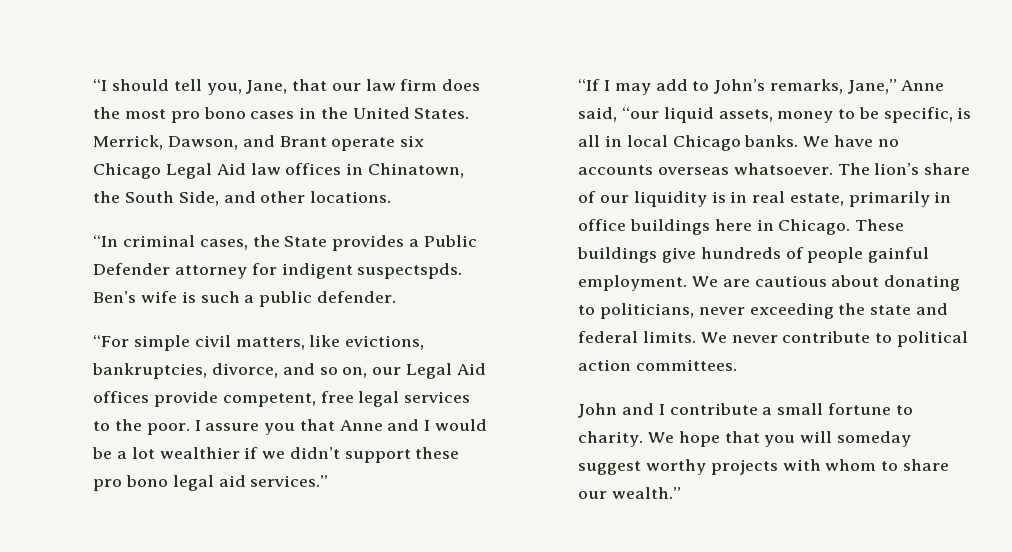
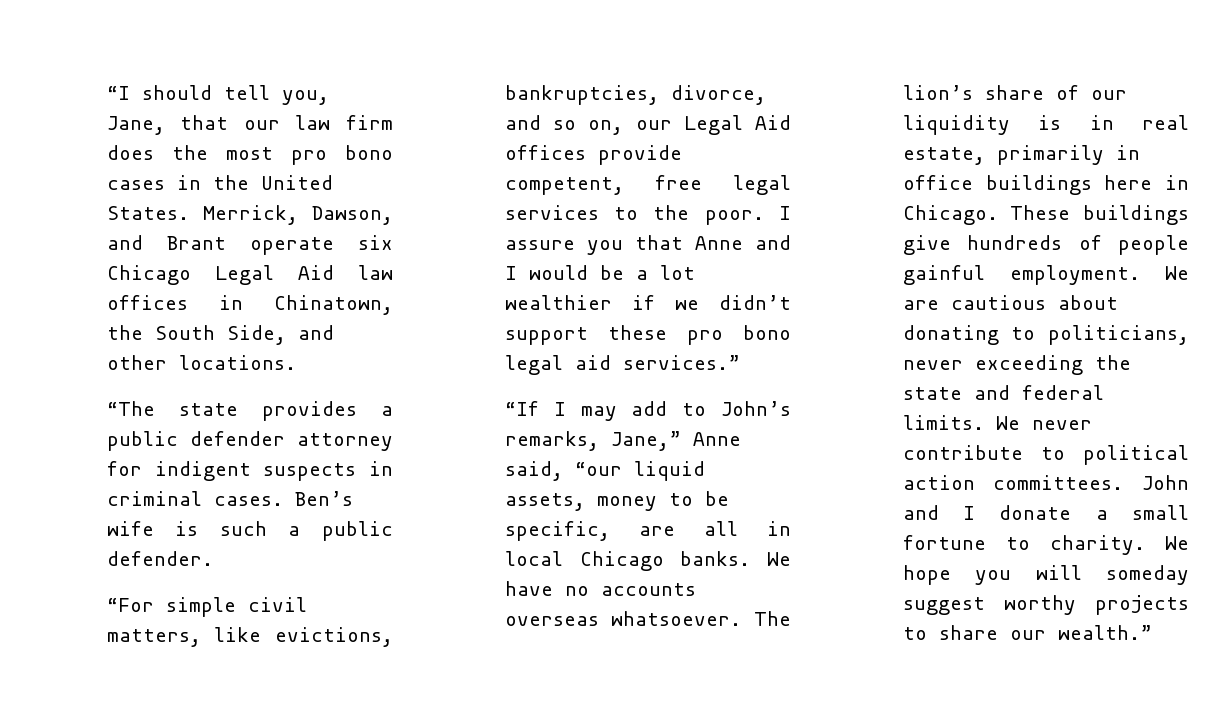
- “In criminal cases, the State provides a Public Defender attorney for indigent suspectspds.
+ “The state provides a public defender attorney for indigent suspects in criminal cases.
- “If I may add to John’s remarks, Jane,” Anne said, “our liquid assets, money to be specific, is all in local Chicago banks.
+ “If I may add to John’s remarks, Jane,” Anne said, “our liquid assets, money to be specific, are all in local Chicago banks.
- We never contribute to political action committees.
- John and I contribute a small fortune to charity.
+ We never contribute to political action committees. John and I donate a small fortune to charity.
- We hope that you will someday suggest worthy projects with whom to share our wealth.”
+ We hope you will someday suggest worthy projects to share our wealth.”

